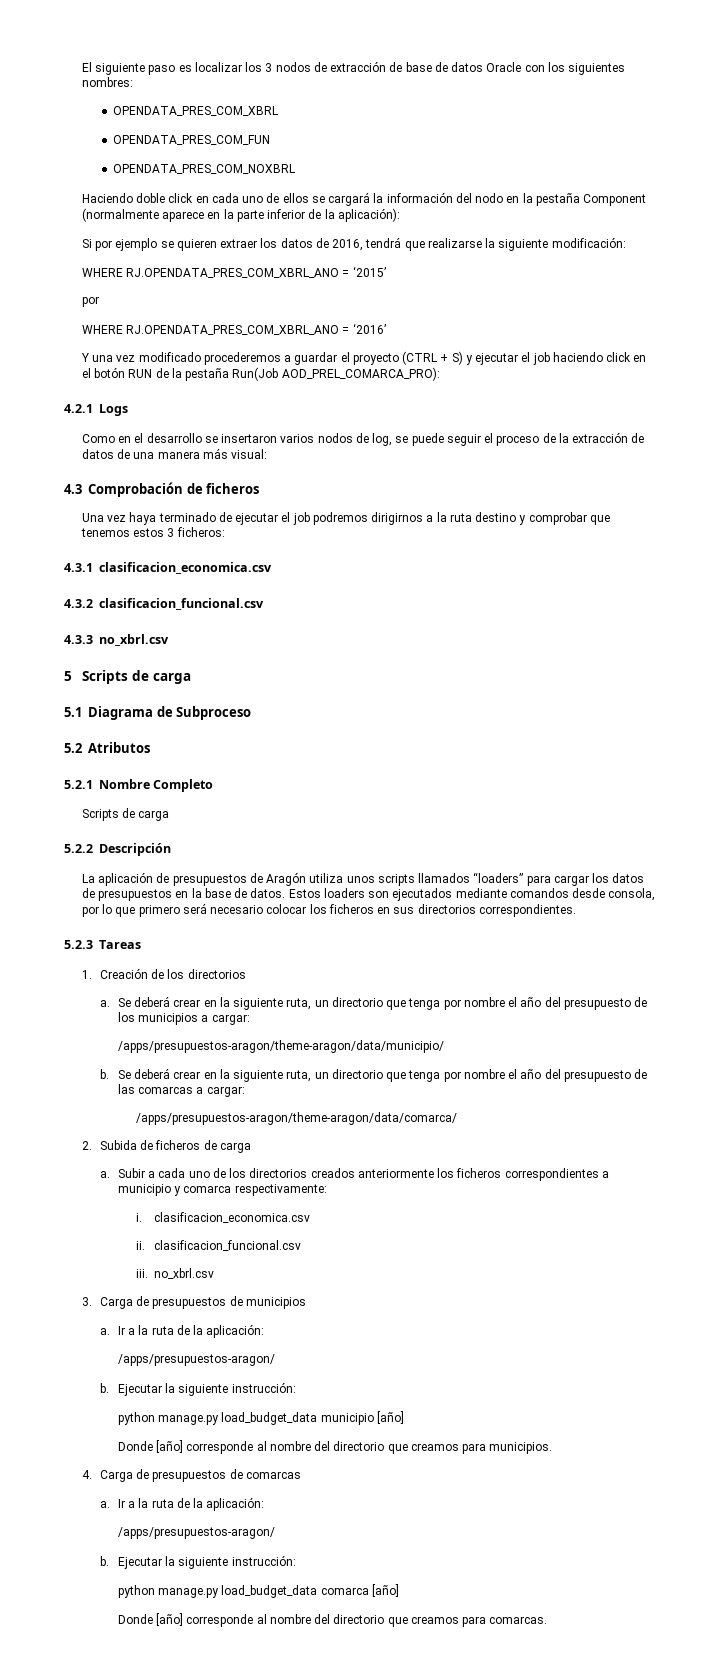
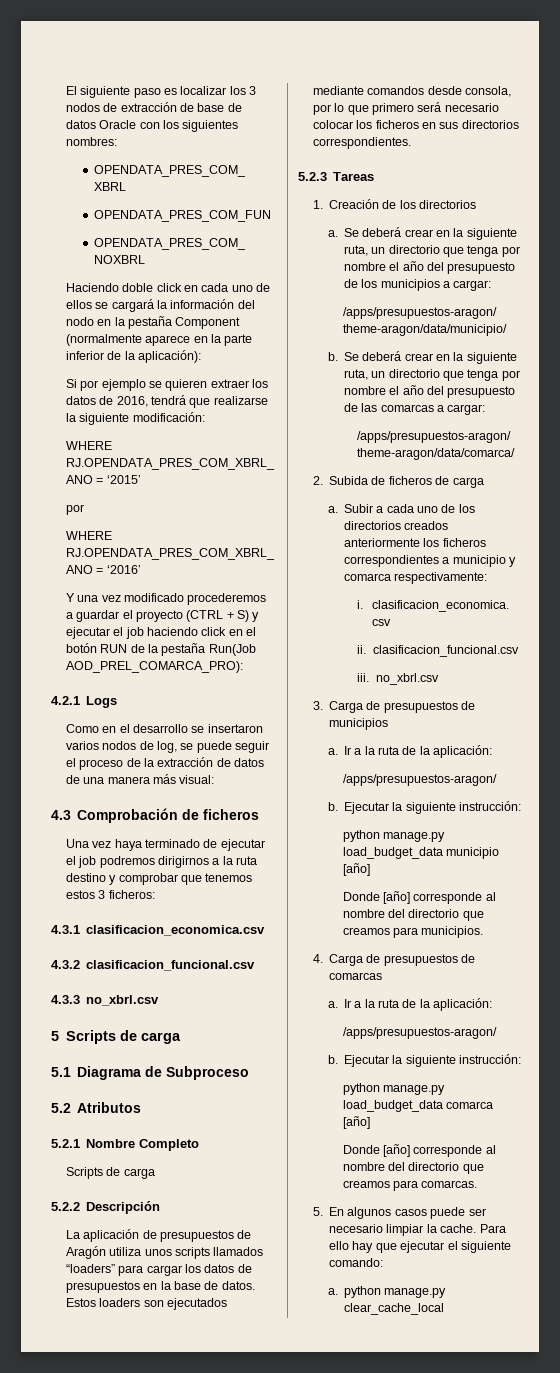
+ 5. En algunos casos puede ser necesario limpiar la cache. Para ello hay que ejecutar el siguiente comando:
+ a. python manage.py clear_cache_local

